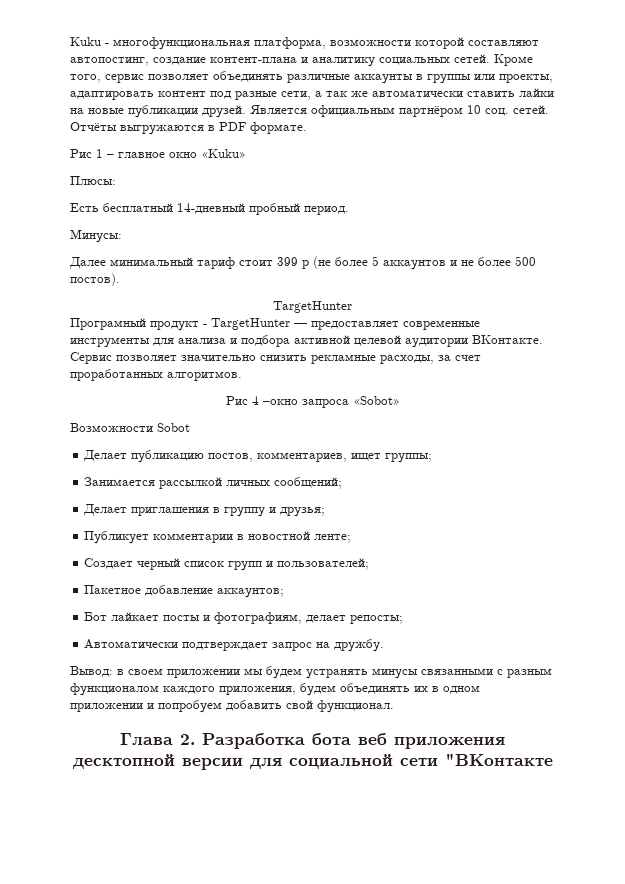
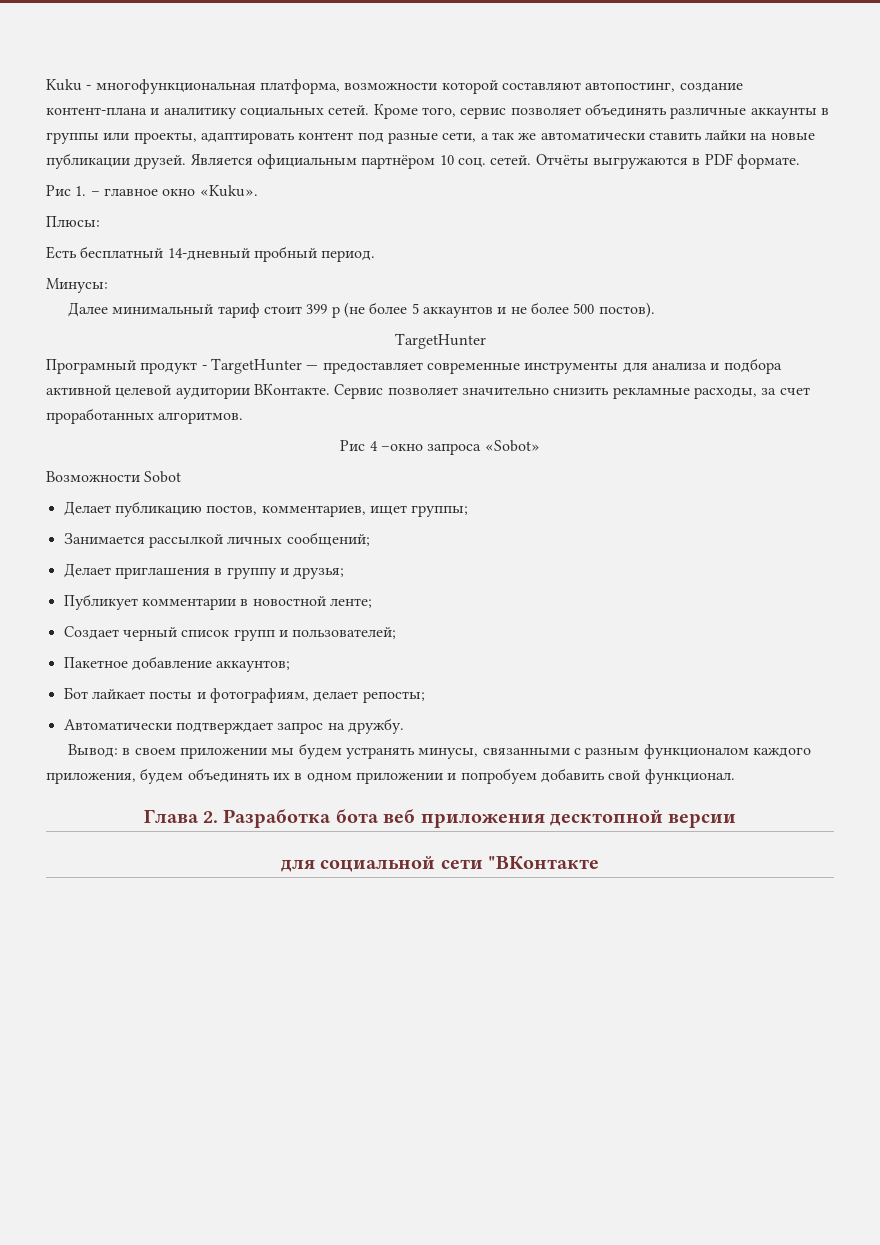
- Рис 1 – главное окно «Kuku»
+ Рис 1. – главное окно «Kuku».
- Вывод: в своем приложении мы будем устранять минусы связанными с разным функционалом каждого приложения, будем объединять их в одном приложении и попробуем добавить свой функционал.
+ Вывод: в своем приложении мы будем устранять минусы, связанными с разным функционалом каждого приложения, будем объединять их в одном приложении и попробуем добавить свой функционал.
- Глава 2. Разработка бота веб приложения десктопной версии для социальной сети "ВКонтакте
+ Глава 2. Разработка бота веб приложения десктопной версии
+ для социальной сети "ВКонтакте

